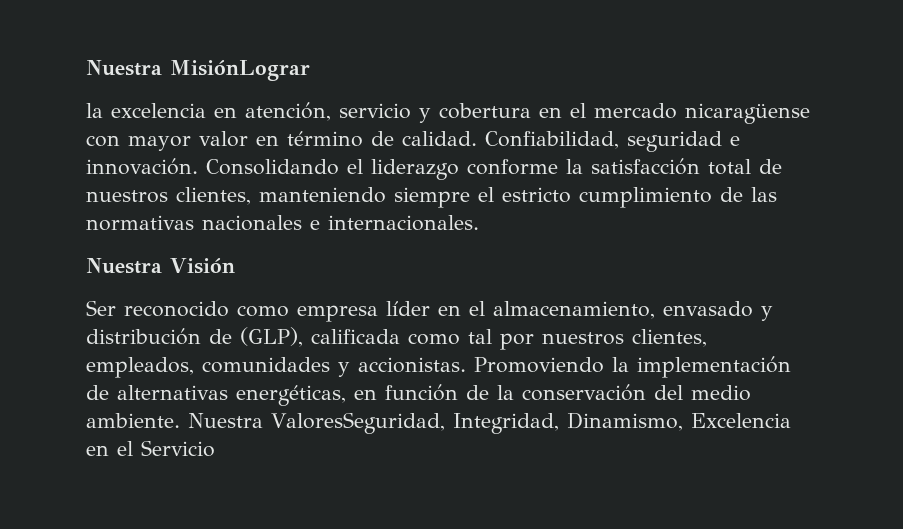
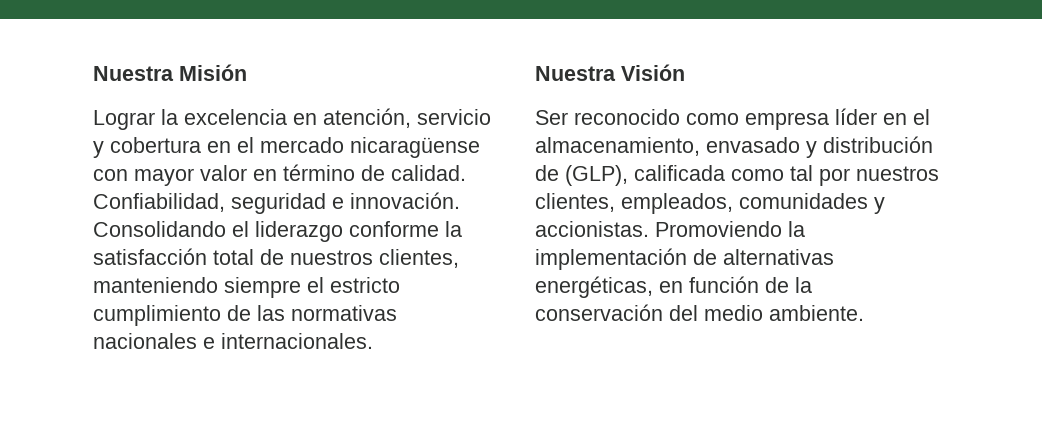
- Nuestra MisiónLograr
- la excelencia en atención, servicio y cobertura en el mercado nicaragüense con mayor valor en término de calidad.
+ Nuestra Misión
+ Lograr la excelencia en atención, servicio y cobertura en el mercado nicaragüense con mayor valor en término de calidad.
- Nuestra ValoresSeguridad, Integridad, Dinamismo, Excelencia en el Servicio

